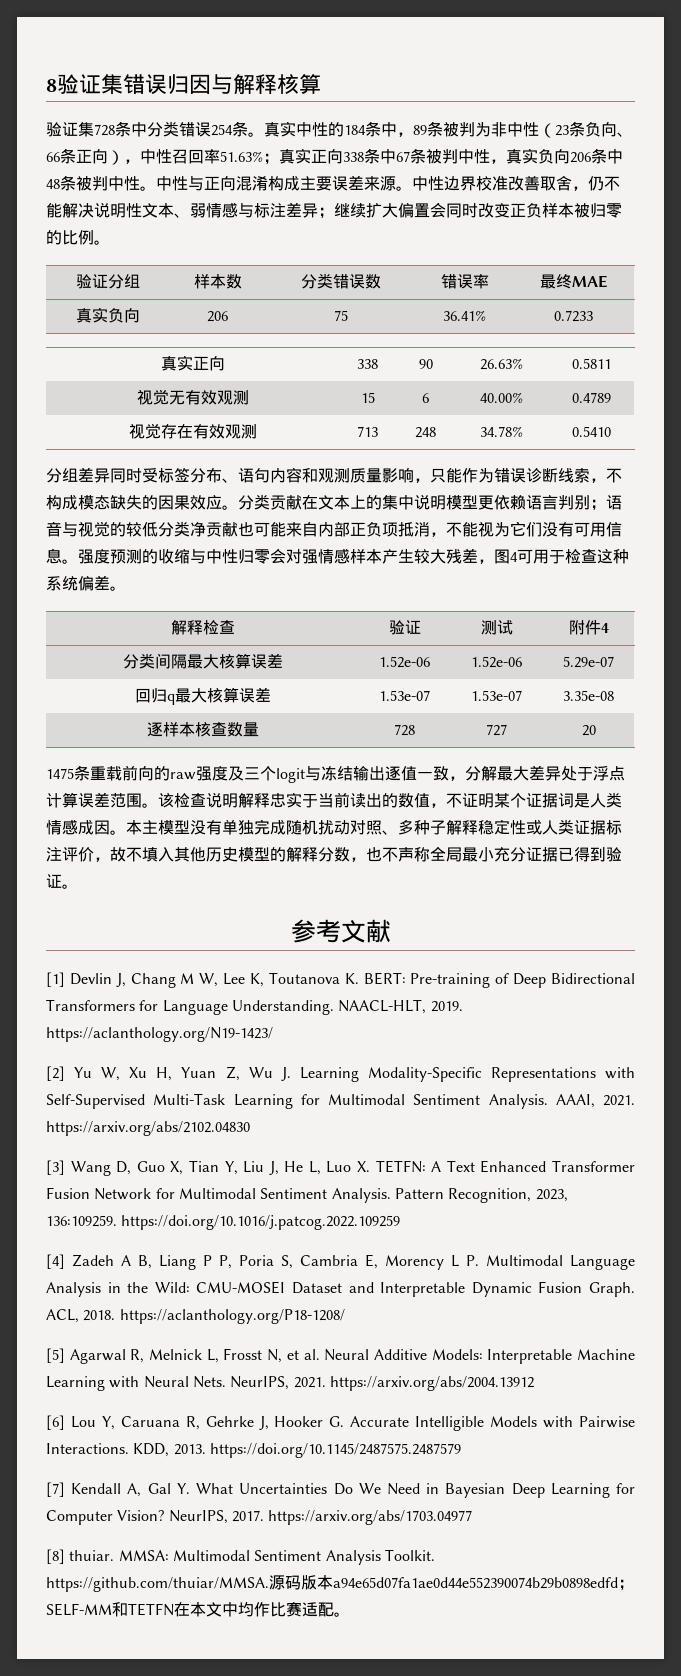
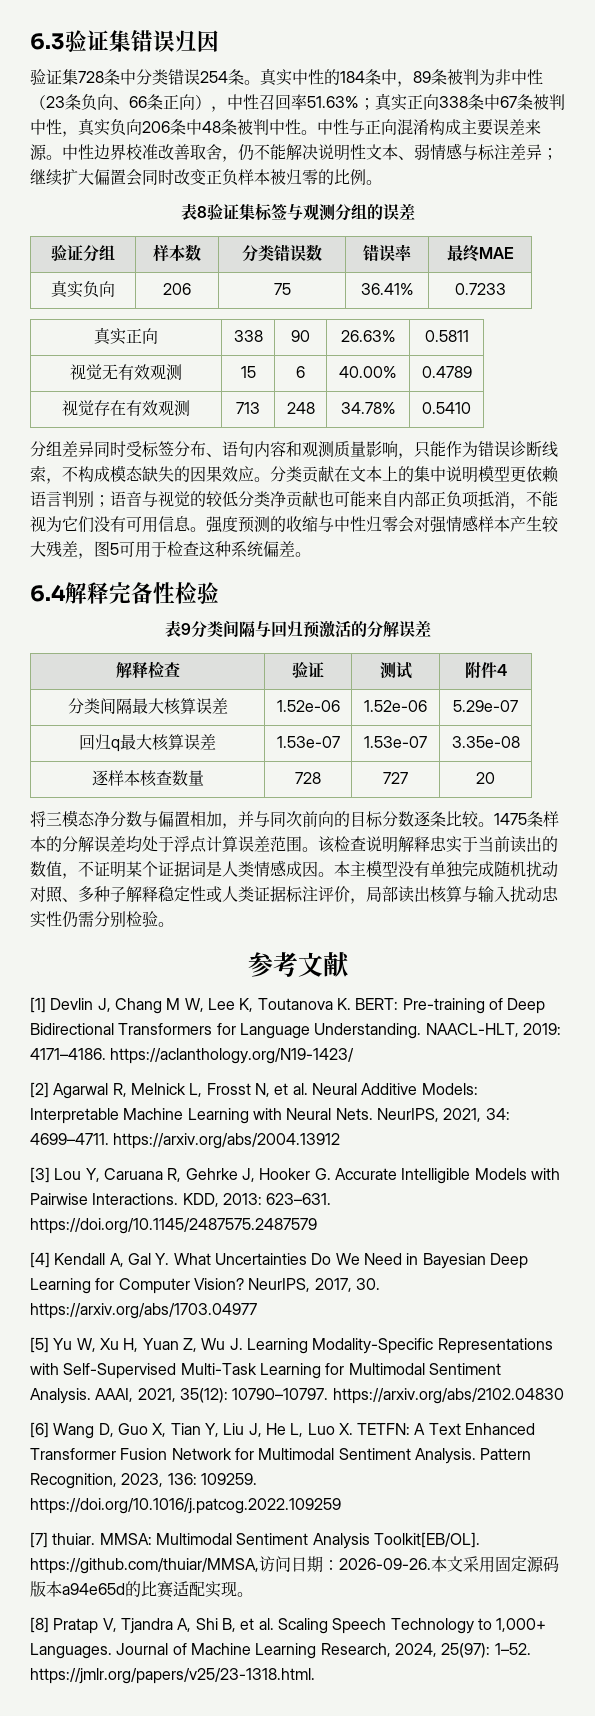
- 8验证集错误归因与解释核算
+ 6.3验证集错误归因
+ 表8验证集标签与观测分组的误差
- 强度预测的收缩与中性归零会对强情感样本产生较大残差，图4可用于检查这种系统偏差。
+ 强度预测的收缩与中性归零会对强情感样本产生较大残差，图5可用于检查这种系统偏差。
+ 6.4解释完备性检验
+ 表9分类间隔与回归预激活的分解误差
- 1475条重载前向的raw强度及三个logit与冻结输出逐值一致，分解最大差异处于浮点计算误差范围。
+ 将三模态净分数与偏置相加，并与同次前向的目标分数逐条比较。1475条样本的分解误差均处于浮点计算误差范围。
- 本主模型没有单独完成随机扰动对照、多种子解释稳定性或人类证据标注评价，故不填入其他历史模型的解释分数，也不声称全局最小充分证据已得到验证。
+ 本主模型没有单独完成随机扰动对照、多种子解释稳定性或人类证据标注评价，局部读出核算与输入扰动忠实性仍需分别检验。
- NAACL-HLT, 2019. https://aclanthology.org/N19-1423/
+ NAACL-HLT, 2019: 4171–4186. https://aclanthology.org/N19-1423/
- [2] Yu W, Xu H, Yuan Z, Wu J. Learning Modality-Specific Representations with Self-Supervised Multi-Task Learning for Multimodal Sentiment Analysis.
+ [2] Agarwal R, Melnick L, Frosst N, et al. Neural Additive Models: Interpretable Machine Learning with Neural Nets. NeurIPS, 2021, 34: 4699–4711. https://arxiv.org/abs/2004.13912
+ [3] Lou Y, Caruana R, Gehrke J, Hooker G. Accurate Intelligible Models with Pairwise Interactions. KDD, 2013: 623–631. https://doi.org/10.1145/2487575.2487579
+ [4] Kendall A, Gal Y. What Uncertainties Do We Need in Bayesian Deep Learning for Computer Vision? NeurIPS, 2017, 30. https://arxiv.org/abs/1703.04977
+ [5] Yu W, Xu H, Yuan Z, Wu J. Learning Modality-Specific Representations with Self-Supervised Multi-Task Learning for Multimodal Sentiment Analysis.
- AAAI, 2021. https://arxiv.org/abs/2102.04830
+ AAAI, 2021, 35(12): 10790–10797. https://arxiv.org/abs/2102.04830
- [3] Wang D, Guo X, Tian Y, Liu J, He L, Luo X. TETFN: A Text Enhanced Transformer Fusion Network for Multimodal Sentiment Analysis.
+ [6] Wang D, Guo X, Tian Y, Liu J, He L, Luo X. TETFN: A Text Enhanced Transformer Fusion Network for Multimodal Sentiment Analysis.
- Pattern Recognition, 2023, 136:109259. https://doi.org/10.1016/j.patcog.2022.109259
+ Pattern Recognition, 2023, 136: 109259. https://doi.org/10.1016/j.patcog.2022.109259
- [4] Zadeh A B, Liang P P, Poria S, Cambria E, Morency L P. Multimodal Language Analysis in the Wild: CMU-MOSEI Dataset and Interpretable Dynamic Fusion Graph. ACL, 2018. https://aclanthology.org/P18-1208/
- [5] Agarwal R, Melnick L, Frosst N, et al. Neural Additive Models: Interpretable Machine Learning with Neural Nets. NeurIPS, 2021. https://arxiv.org/abs/2004.13912
- [6] Lou Y, Caruana R, Gehrke J, Hooker G. Accurate Intelligible Models with Pairwise Interactions. KDD, 2013. https://doi.org/10.1145/2487575.2487579
- [7] Kendall A, Gal Y. What Uncertainties Do We Need in Bayesian Deep Learning for Computer Vision? NeurIPS, 2017. https://arxiv.org/abs/1703.04977
- [8] thuiar.
+ [7] thuiar.
- MMSA: Multimodal Sentiment Analysis Toolkit. https://github.com/thuiar/MMSA.源码版本a94e65d07fa1ae0d44e552390074b29b0898edfd；SELF-MM和TETFN在本文中均作比赛适配。
+ MMSA: Multimodal Sentiment Analysis Toolkit[EB/OL]. https://github.com/thuiar/MMSA,访问日期：2026-09-26.本文采用固定源码版本a94e65d的比赛适配实现。
+ [8] Pratap V, Tjandra A, Shi B, et al. Scaling Speech Technology to 1,000+ Languages. Journal of Machine Learning Research, 2024, 25(97): 1–52. https://jmlr.org/papers/v25/23-1318.html.

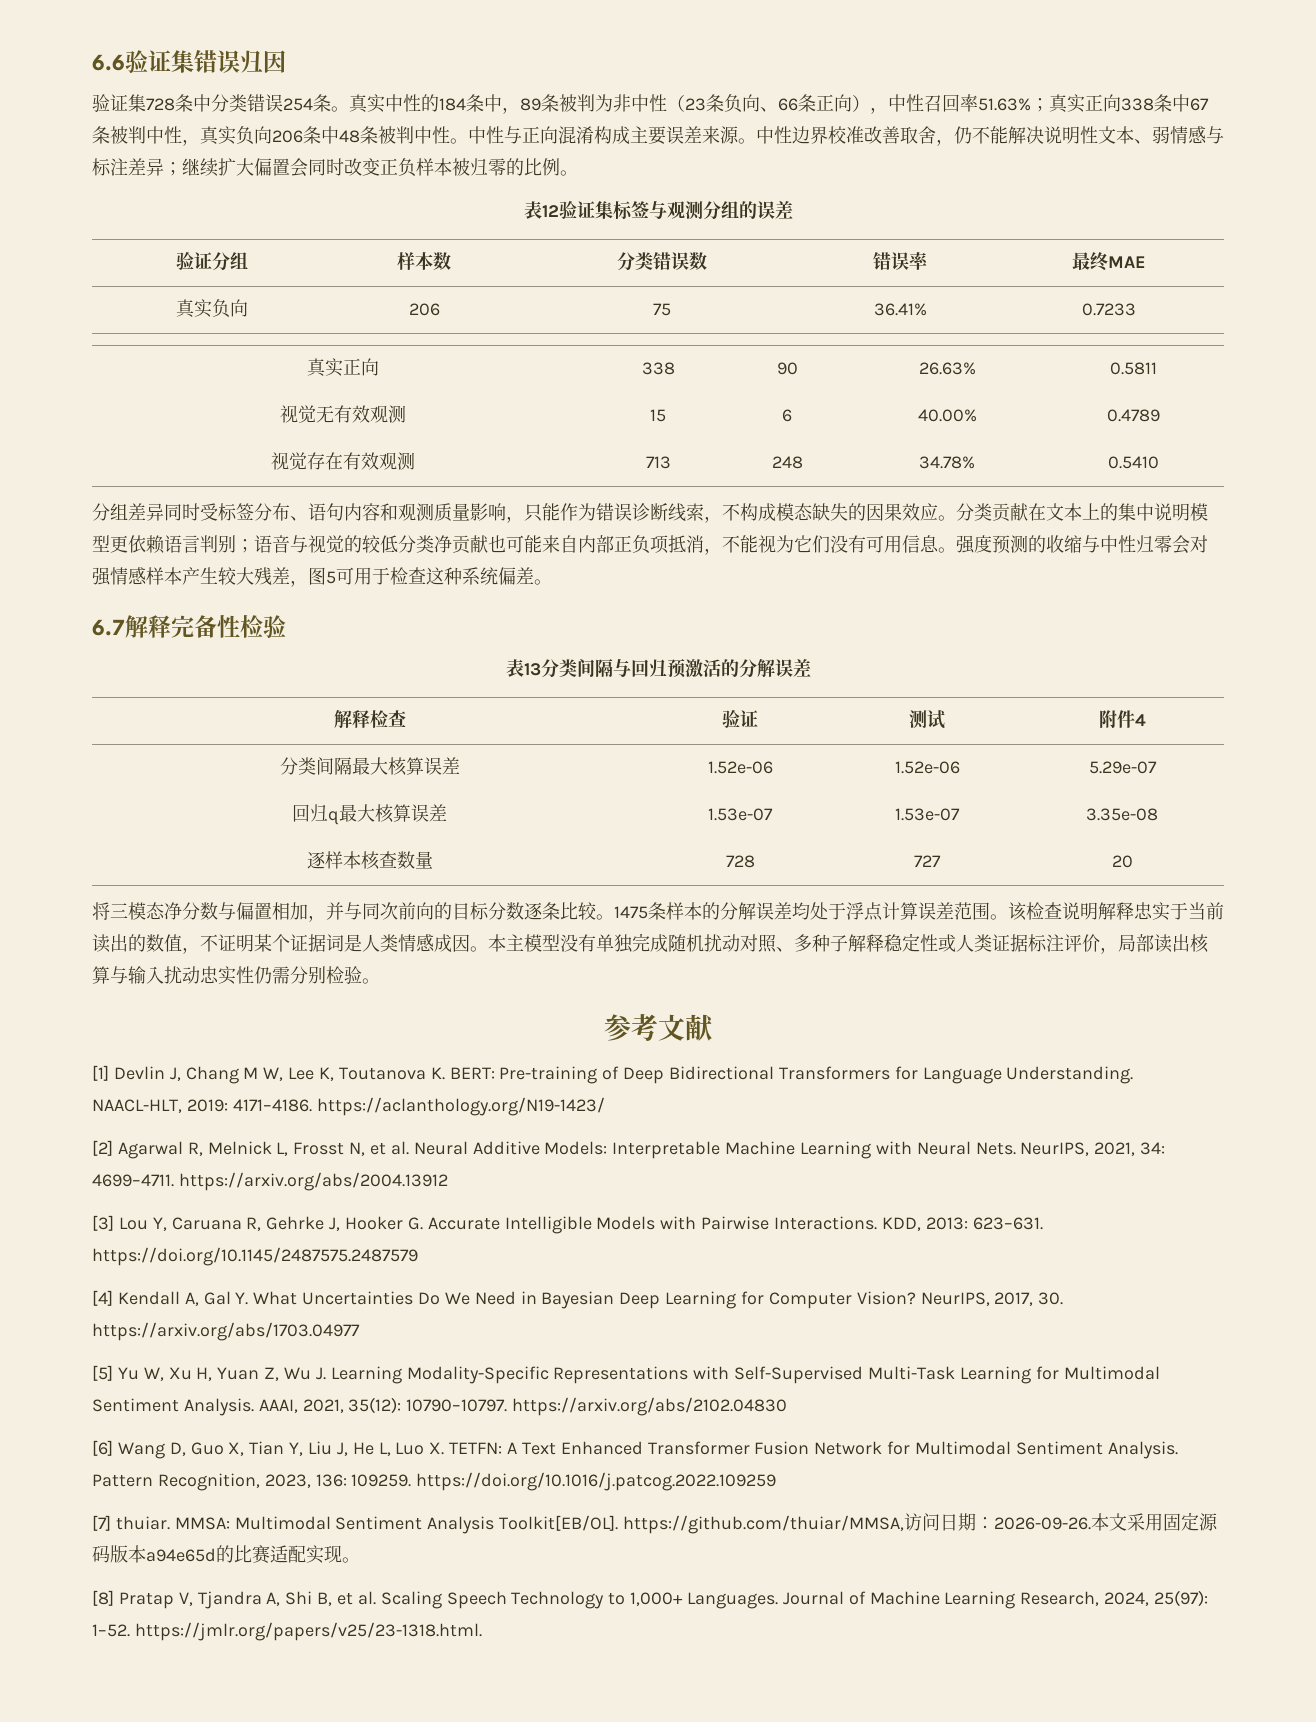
- 6.3验证集错误归因
+ 6.6验证集错误归因
- 表8验证集标签与观测分组的误差
+ 表12验证集标签与观测分组的误差
- 6.4解释完备性检验
+ 6.7解释完备性检验
- 表9分类间隔与回归预激活的分解误差
+ 表13分类间隔与回归预激活的分解误差

